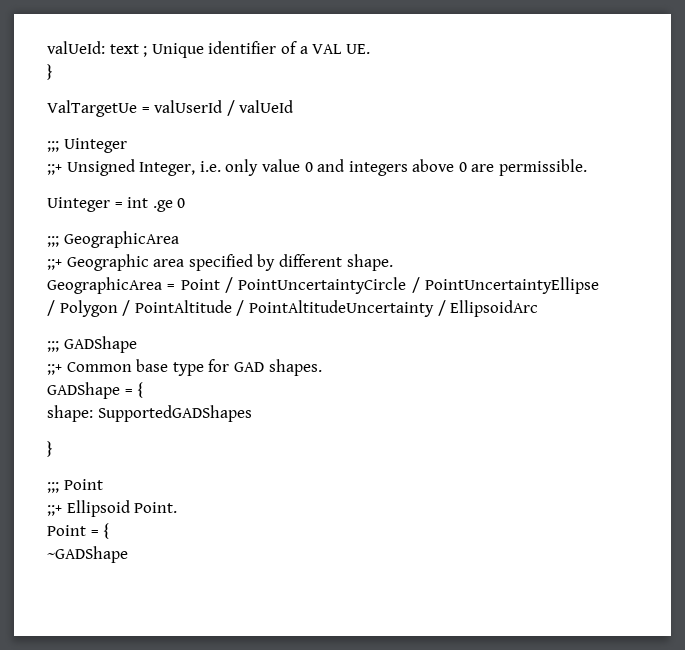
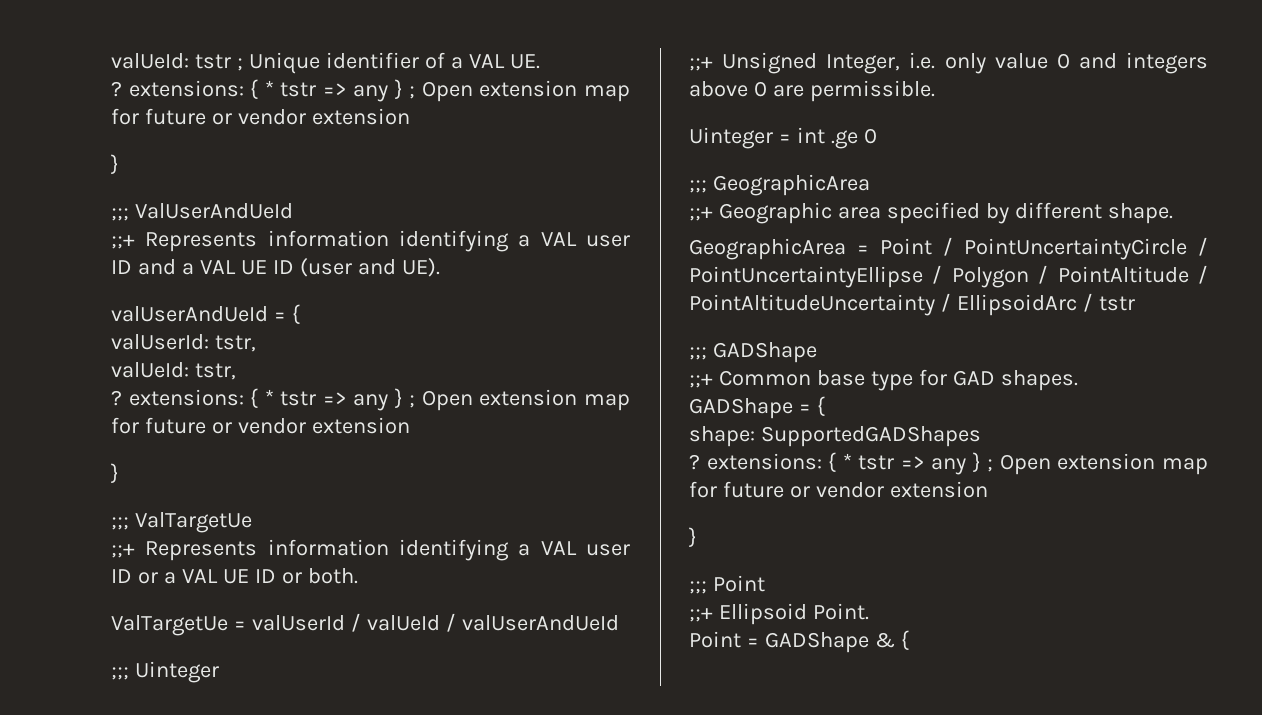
- valUeId: text ; Unique identifier of a VAL UE.
+ valUeId: tstr ; Unique identifier of a VAL UE.
+ ? extensions: { * tstr => any } ; Open extension map for future or vendor extension
  }
+ ;;; ValUserAndUeId
+ ;;+ Represents information identifying a VAL user ID and a VAL UE ID (user and UE).
+ valUserAndUeId = {
+ valUserId: tstr,
+ valUeId: tstr,
+ ? extensions: { * tstr => any } ; Open extension map for future or vendor extension
+ }
+ ;;; ValTargetUe
+ ;;+ Represents information identifying a VAL user ID or a VAL UE ID or both.
- ValTargetUe = valUserId / valUeId
+ ValTargetUe = valUserId / valUeId / valUserAndUeId
- GeographicArea = Point / PointUncertaintyCircle / PointUncertaintyEllipse / Polygon / PointAltitude / PointAltitudeUncertainty / EllipsoidArc
+ GeographicArea = Point / PointUncertaintyCircle / PointUncertaintyEllipse / Polygon / PointAltitude / PointAltitudeUncertainty / EllipsoidArc / tstr
  shape: SupportedGADShapes
+ ? extensions: { * tstr => any } ; Open extension map for future or vendor extension
- Point = {
- ~GADShape
+ Point = GADShape & {

